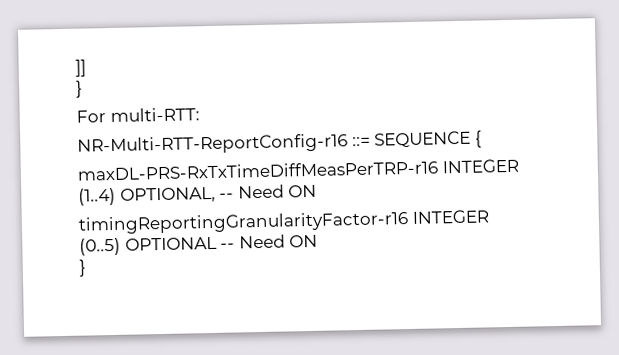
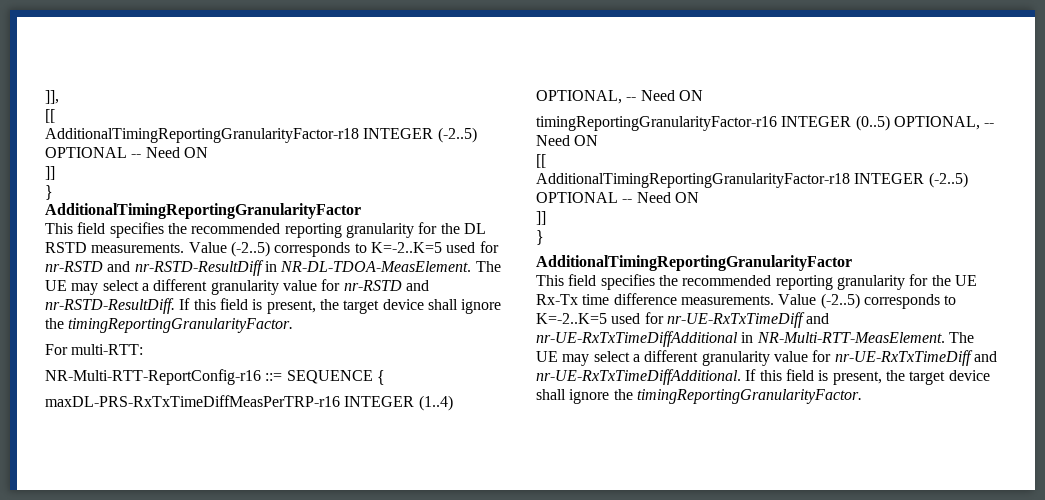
+ ]],
+ [[
+ AdditionalTimingReportingGranularityFactor-r18 INTEGER (-2..5) OPTIONAL -- Need ON
  ]]
  }
+ AdditionalTimingReportingGranularityFactor
+ This field specifies the recommended reporting granularity for the DL RSTD measurements. Value (-2..5) corresponds to K=-2..K=5 used for nr-RSTD and nr-RSTD-ResultDiff in NR-DL-TDOA-MeasElement. The UE may select a different granularity value for nr-RSTD and nr-RSTD-ResultDiff. If this field is present, the target device shall ignore the timingReportingGranularityFactor.
- timingReportingGranularityFactor-r16 INTEGER (0..5) OPTIONAL -- Need ON
+ timingReportingGranularityFactor-r16 INTEGER (0..5) OPTIONAL, -- Need ON
+ [[
+ AdditionalTimingReportingGranularityFactor-r18 INTEGER (-2..5) OPTIONAL -- Need ON
+ ]]
  }
+ AdditionalTimingReportingGranularityFactor
+ This field specifies the recommended reporting granularity for the UE Rx-Tx time difference measurements. Value (-2..5) corresponds to K=-2..K=5 used for nr-UE-RxTxTimeDiff and nr-UE-RxTxTimeDiffAdditional in NR-Multi-RTT-MeasElement. The UE may select a different granularity value for nr-UE-RxTxTimeDiff and nr-UE-RxTxTimeDiffAdditional. If this field is present, the target device shall ignore the timingReportingGranularityFactor.

